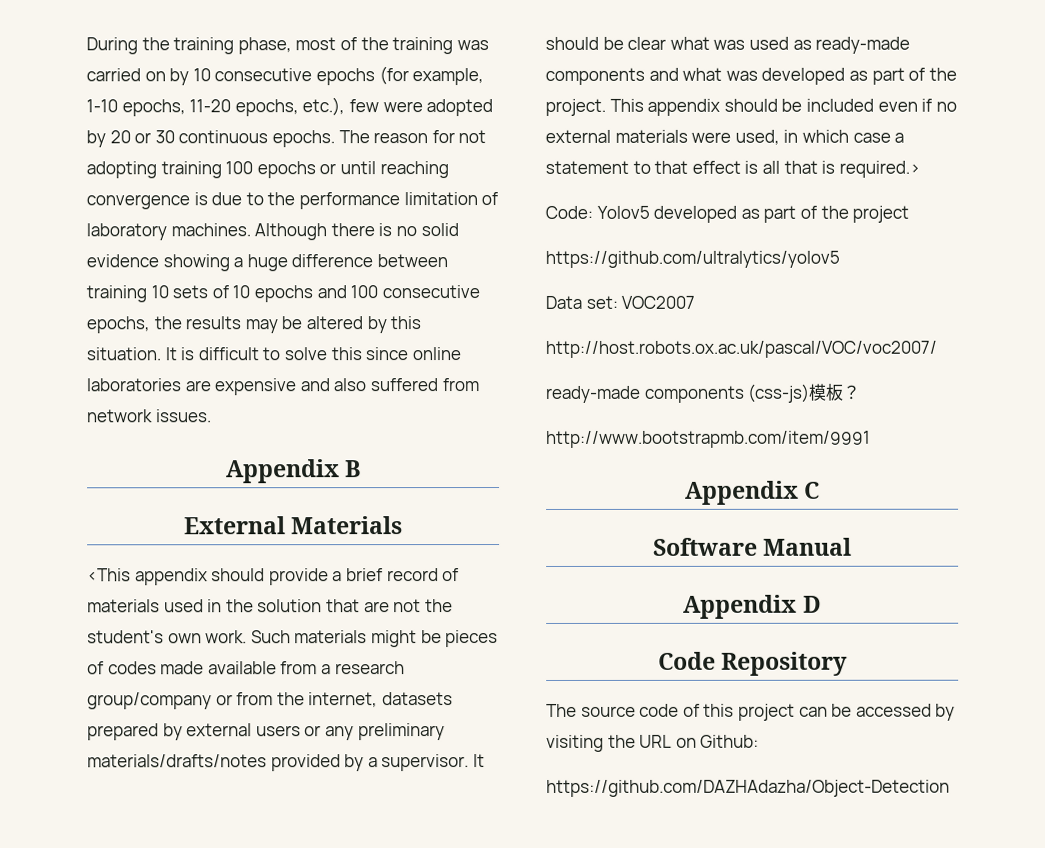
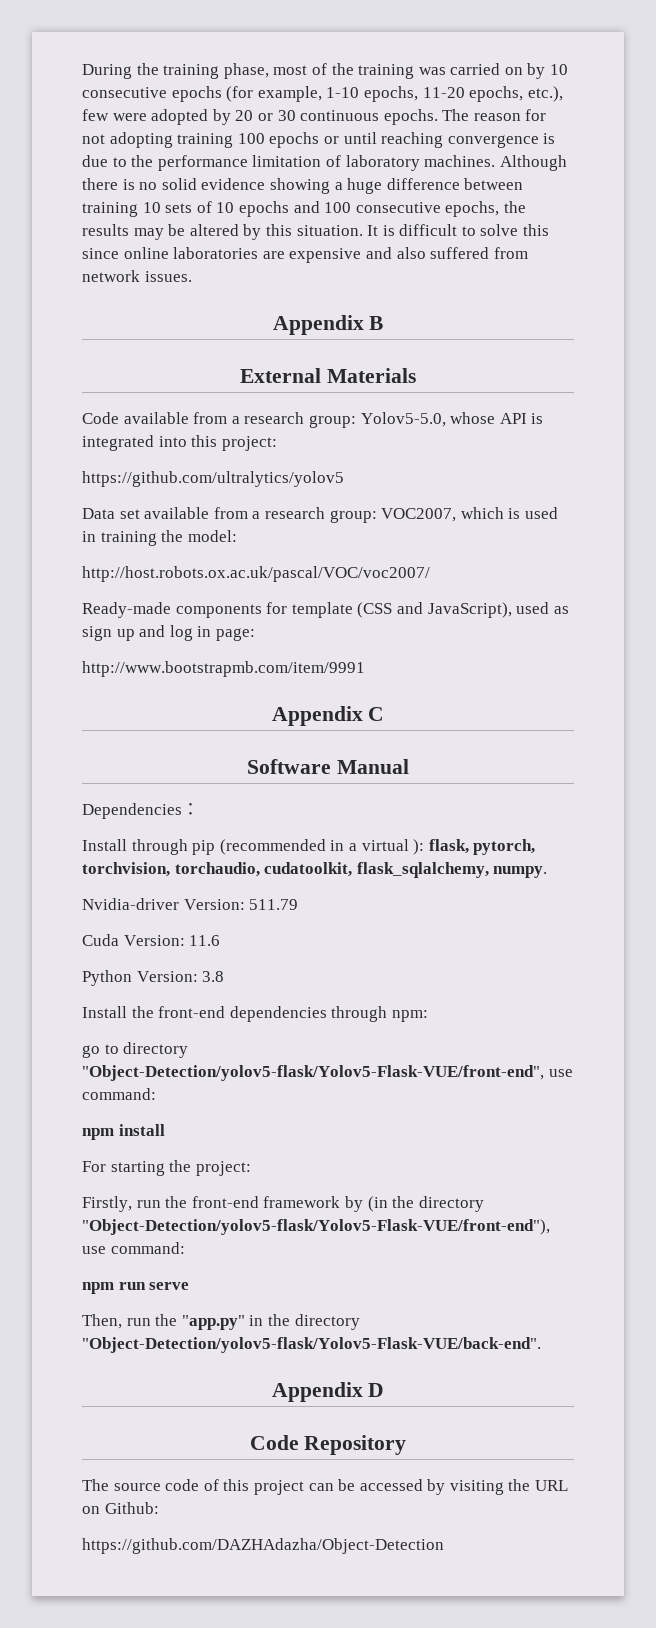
- <This appendix should provide a brief record of materials used in the solution that are not the student's own work. Such materials might be pieces of codes made available from a research group/company or from the internet, datasets prepared by external users or any preliminary materials/drafts/notes provided by a supervisor. It should be clear what was used as ready-made components and what was developed as part of the project. This appendix should be included even if no external materials were used, in which case a statement to that effect is all that is required.>
- Code: Yolov5 developed as part of the project
+ Code available from a research group: Yolov5-5.0, whose API is integrated into this project:
  https://github.com/ultralytics/yolov5
- Data set: VOC2007
+ Data set available from a research group: VOC2007, which is used in training the model:
  http://host.robots.ox.ac.uk/pascal/VOC/voc2007/
- ready-made components (css-js)模板？
+ Ready-made components for template (CSS and JavaScript), used as sign up and log in page:
+ Dependencies：
+ Install through pip (recommended in a virtual ): flask, pytorch, torchvision, torchaudio, cudatoolkit, flask_sqlalchemy, numpy.
+ Nvidia-driver Version: 511.79
+ Cuda Version: 11.6
+ Python Version: 3.8
+ Install the front-end dependencies through npm:
+ go to directory "Object-Detection/yolov5-flask/Yolov5-Flask-VUE/front-end", use command:
+ npm install
+ For starting the project:
+ Firstly, run the front-end framework by (in the directory "Object-Detection/yolov5-flask/Yolov5-Flask-VUE/front-end"), use command:
+ npm run serve
+ Then, run the "app.py" in the directory "Object-Detection/yolov5-flask/Yolov5-Flask-VUE/back-end".

